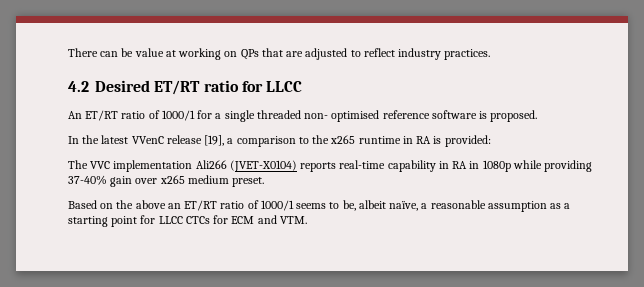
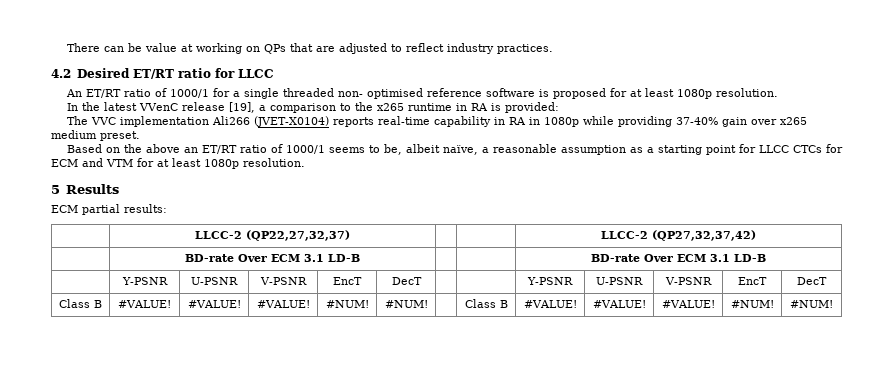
- An ET/RT ratio of 1000/1 for a single threaded non- optimised reference software is proposed.
+ An ET/RT ratio of 1000/1 for a single threaded non- optimised reference software is proposed for at least 1080p resolution.
- Based on the above an ET/RT ratio of 1000/1 seems to be, albeit naïve, a reasonable assumption as a starting point for LLCC CTCs for ECM and VTM.
+ Based on the above an ET/RT ratio of 1000/1 seems to be, albeit naïve, a reasonable assumption as a starting point for LLCC CTCs for ECM and VTM for at least 1080p resolution.
+ 5 Results
+ ECM partial results:
+ | LLCC-2 (QP22,27,32,37) | | | LLCC-2 (QP27,32,37,42)
+ | BD-rate Over ECM 3.1 LD-B | | | BD-rate Over ECM 3.1 LD-B
+ | Y-PSNR | U-PSNR | V-PSNR | EncT | DecT | | | Y-PSNR | U-PSNR | V-PSNR | EncT | DecT
+ Class B | #VALUE! | #VALUE! | #VALUE! | #NUM! | #NUM! | | Class B | #VALUE! | #VALUE! | #VALUE! | #NUM! | #NUM!

